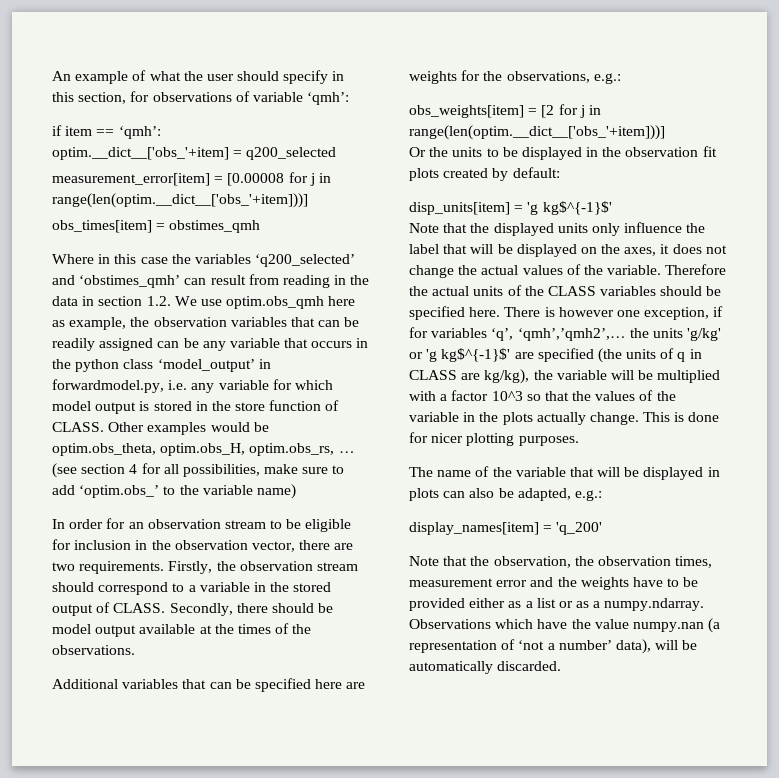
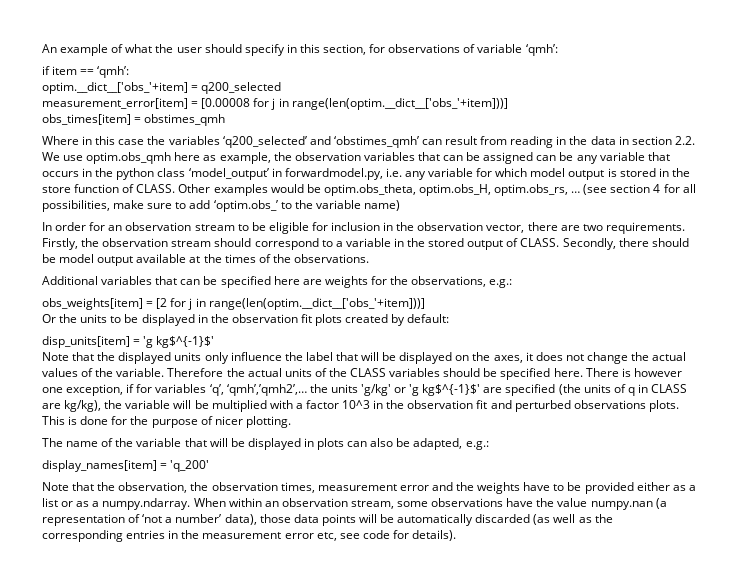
- Where in this case the variables ‘q200_selected’ and ‘obstimes_qmh’ can result from reading in the data in section 1.2. We use optim.obs_qmh here as example, the observation variables that can be readily assigned can be any variable that occurs in the python class ‘model_output’ in forwardmodel.py, i.e. any variable for which model output is stored in the store function of CLASS.
+ Where in this case the variables ‘q200_selected’ and ‘obstimes_qmh’ can result from reading in the data in section 2.2. We use optim.obs_qmh here as example, the observation variables that can be assigned can be any variable that occurs in the python class ‘model_output’ in forwardmodel.py, i.e. any variable for which model output is stored in the store function of CLASS.
- There is however one exception, if for variables ‘q’, ‘qmh’,’qmh2’,… the units 'g/kg' or 'g kg$^{-1}$' are specified (the units of q in CLASS are kg/kg), the variable will be multiplied with a factor 10^3 so that the values of the variable in the plots actually change. This is done for nicer plotting purposes.
+ There is however one exception, if for variables ‘q’, ‘qmh’,’qmh2’,… the units 'g/kg' or 'g kg$^{-1}$' are specified (the units of q in CLASS are kg/kg), the variable will be multiplied with a factor 10^3 in the observation fit and perturbed observations plots. This is done for the purpose of nicer plotting.
- Note that the observation, the observation times, measurement error and the weights have to be provided either as a list or as a numpy.ndarray. Observations which have the value numpy.nan (a representation of ‘not a number’ data), will be automatically discarded.
+ Note that the observation, the observation times, measurement error and the weights have to be provided either as a list or as a numpy.ndarray. When within an observation stream, some observations have the value numpy.nan (a representation of ‘not a number’ data), those data points will be automatically discarded (as well as the corresponding entries in the measurement error etc, see code for details).

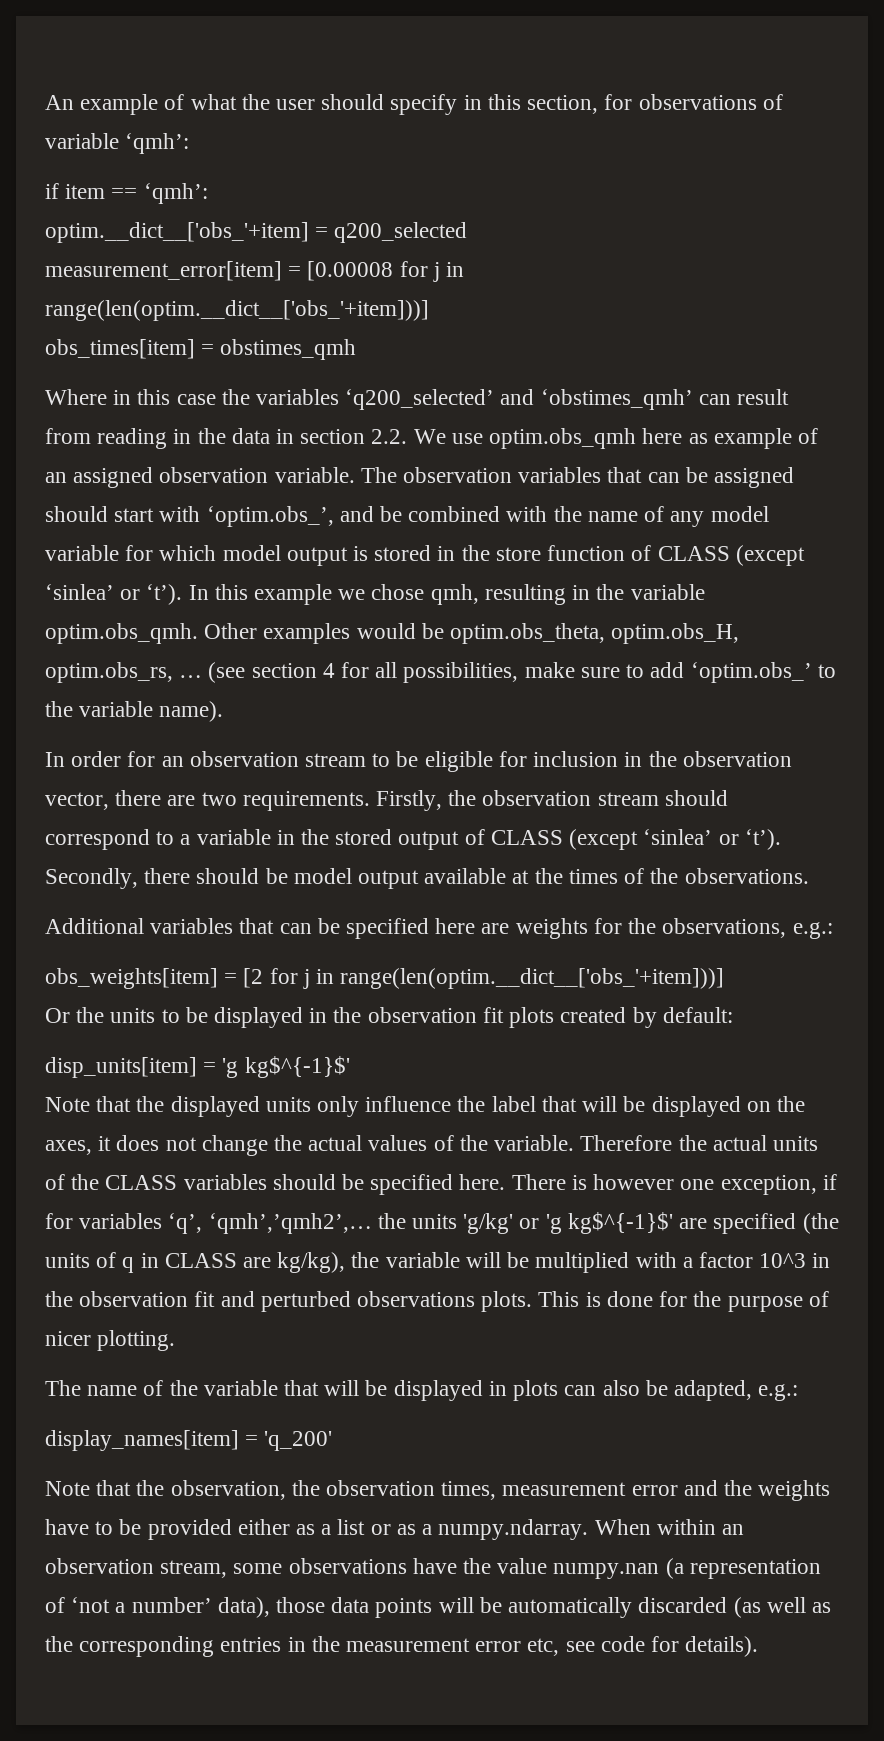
- Where in this case the variables ‘q200_selected’ and ‘obstimes_qmh’ can result from reading in the data in section 2.2. We use optim.obs_qmh here as example, the observation variables that can be assigned can be any variable that occurs in the python class ‘model_output’ in forwardmodel.py, i.e. any variable for which model output is stored in the store function of CLASS. Other examples would be optim.obs_theta, optim.obs_H, optim.obs_rs, …
+ Where in this case the variables ‘q200_selected’ and ‘obstimes_qmh’ can result from reading in the data in section 2.2. We use optim.obs_qmh here as example of an assigned observation variable. The observation variables that can be assigned should start with ‘optim.obs_’, and be combined with the name of any model variable for which model output is stored in the store function of CLASS (except ‘sinlea’ or ‘t’). In this example we chose qmh, resulting in the variable optim.obs_qmh. Other examples would be optim.obs_theta, optim.obs_H, optim.obs_rs, …
- (see section 4 for all possibilities, make sure to add ‘optim.obs_’ to the variable name)
+ (see section 4 for all possibilities, make sure to add ‘optim.obs_’ to the variable name).
- Firstly, the observation stream should correspond to a variable in the stored output of CLASS.
+ Firstly, the observation stream should correspond to a variable in the stored output of CLASS (except ‘sinlea’ or ‘t’).

